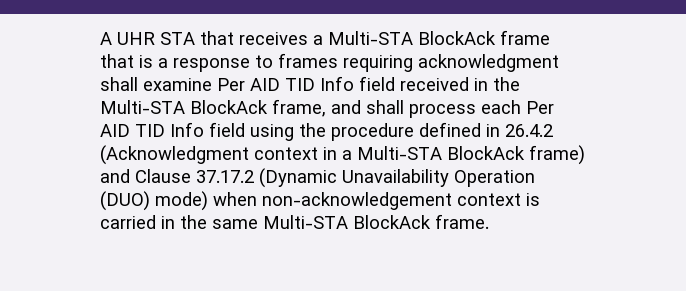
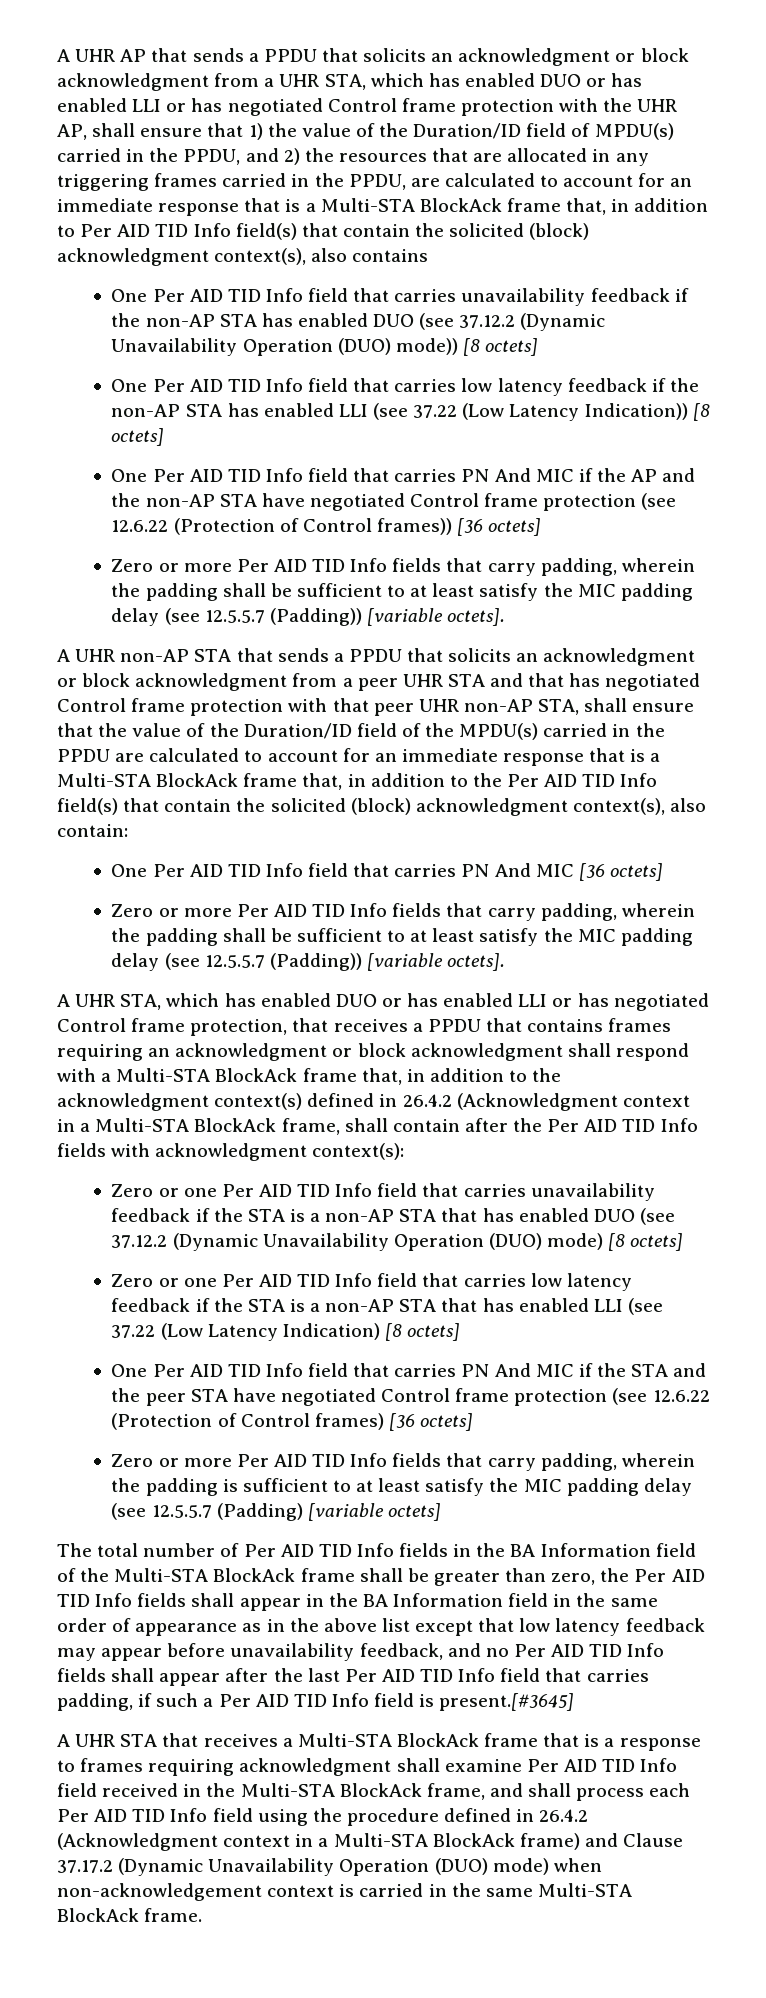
+ A UHR AP that sends a PPDU that solicits an acknowledgment or block acknowledgment from a UHR STA, which has enabled DUO or has enabled LLI or has negotiated Control frame protection with the UHR AP, shall ensure that 1) the value of the Duration/ID field of MPDU(s) carried in the PPDU, and 2) the resources that are allocated in any triggering frames carried in the PPDU, are calculated to account for an immediate response that is a Multi-STA BlockAck frame that, in addition to Per AID TID Info field(s) that contain the solicited (block) acknowledgment context(s), also contains
+ One Per AID TID Info field that carries unavailability feedback if the non-AP STA has enabled DUO (see 37.12.2 (Dynamic Unavailability Operation (DUO) mode)) [8 octets]
+ One Per AID TID Info field that carries low latency feedback if the non-AP STA has enabled LLI (see 37.22 (Low Latency Indication)) [8 octets]
+ One Per AID TID Info field that carries PN And MIC if the AP and the non-AP STA have negotiated Control frame protection (see 12.6.22 (Protection of Control frames)) [36 octets]
+ Zero or more Per AID TID Info fields that carry padding, wherein the padding shall be sufficient to at least satisfy the MIC padding delay (see 12.5.5.7 (Padding)) [variable octets].
+ A UHR non-AP STA that sends a PPDU that solicits an acknowledgment or block acknowledgment from a peer UHR STA and that has negotiated Control frame protection with that peer UHR non-AP STA, shall ensure that the value of the Duration/ID field of the MPDU(s) carried in the PPDU are calculated to account for an immediate response that is a Multi-STA BlockAck frame that, in addition to the Per AID TID Info field(s) that contain the solicited (block) acknowledgment context(s), also contain:
+ One Per AID TID Info field that carries PN And MIC [36 octets]
+ Zero or more Per AID TID Info fields that carry padding, wherein the padding shall be sufficient to at least satisfy the MIC padding delay (see 12.5.5.7 (Padding)) [variable octets].
+ A UHR STA, which has enabled DUO or has enabled LLI or has negotiated Control frame protection, that receives a PPDU that contains frames requiring an acknowledgment or block acknowledgment shall respond with a Multi-STA BlockAck frame that, in addition to the acknowledgment context(s) defined in 26.4.2 (Acknowledgment context in a Multi-STA BlockAck frame, shall contain after the Per AID TID Info fields with acknowledgment context(s):
+ Zero or one Per AID TID Info field that carries unavailability feedback if the STA is a non-AP STA that has enabled DUO (see 37.12.2 (Dynamic Unavailability Operation (DUO) mode) [8 octets]
+ Zero or one Per AID TID Info field that carries low latency feedback if the STA is a non-AP STA that has enabled LLI (see 37.22 (Low Latency Indication) [8 octets]
+ One Per AID TID Info field that carries PN And MIC if the STA and the peer STA have negotiated Control frame protection (see 12.6.22 (Protection of Control frames) [36 octets]
+ Zero or more Per AID TID Info fields that carry padding, wherein the padding is sufficient to at least satisfy the MIC padding delay (see 12.5.5.7 (Padding) [variable octets]
+ The total number of Per AID TID Info fields in the BA Information field of the Multi-STA BlockAck frame shall be greater than zero, the Per AID TID Info fields shall appear in the BA Information field in the same order of appearance as in the above list except that low latency feedback may appear before unavailability feedback, and no Per AID TID Info fields shall appear after the last Per AID TID Info field that carries padding, if such a Per AID TID Info field is present.[#3645]

